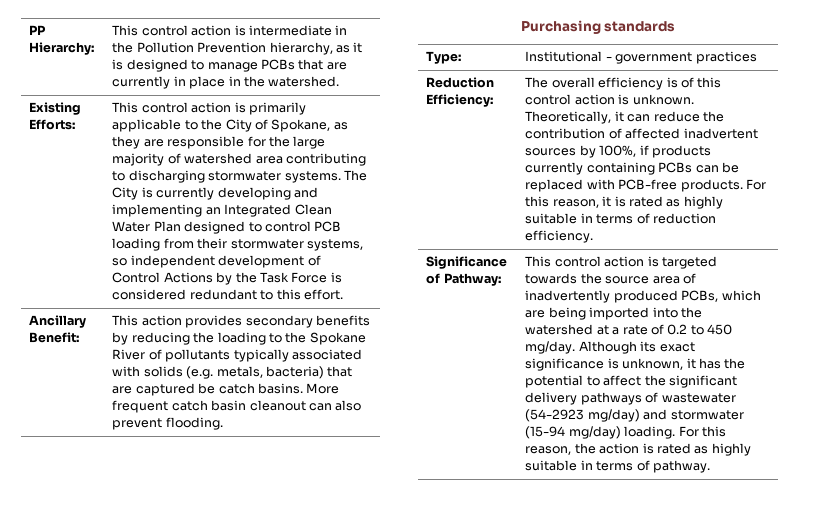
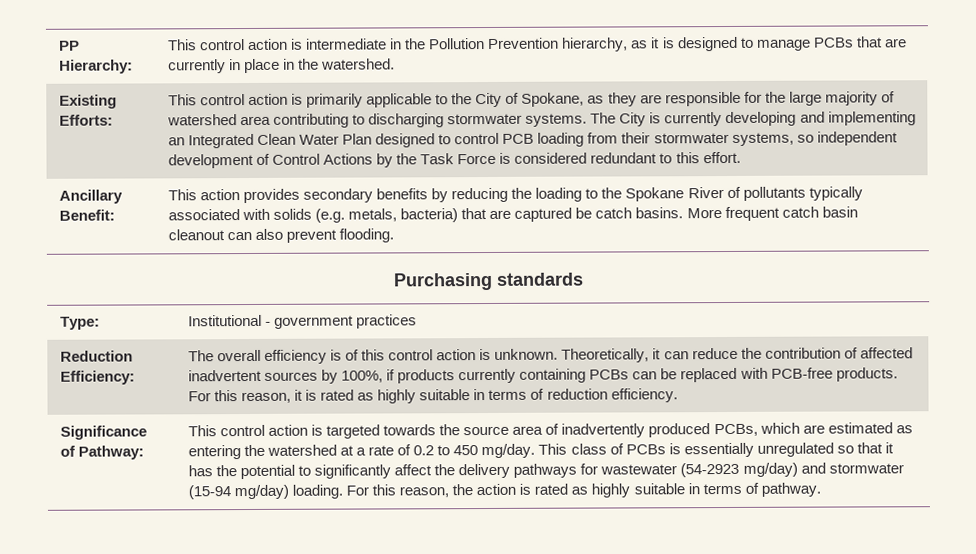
- This control action is targeted towards the source area of inadvertently produced PCBs, which are being imported into the watershed at a rate of 0.2 to 450 mg/day.
+ This control action is targeted towards the source area of inadvertently produced PCBs, which are estimated as entering the watershed at a rate of 0.2 to 450 mg/day.
- Although its exact significance is unknown, it has the potential to affect the significant delivery pathways of wastewater (54-2923 mg/day) and stormwater (15-94 mg/day) loading.
+ This class of PCBs is essentially unregulated so that it has the potential to significantly affect the delivery pathways for wastewater (54-2923 mg/day) and stormwater (15-94 mg/day) loading.

